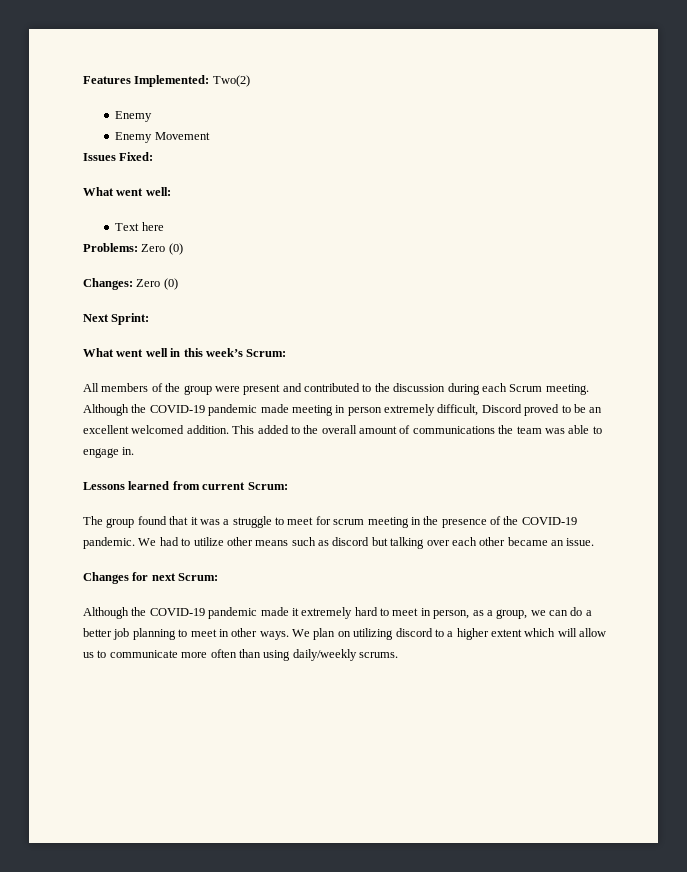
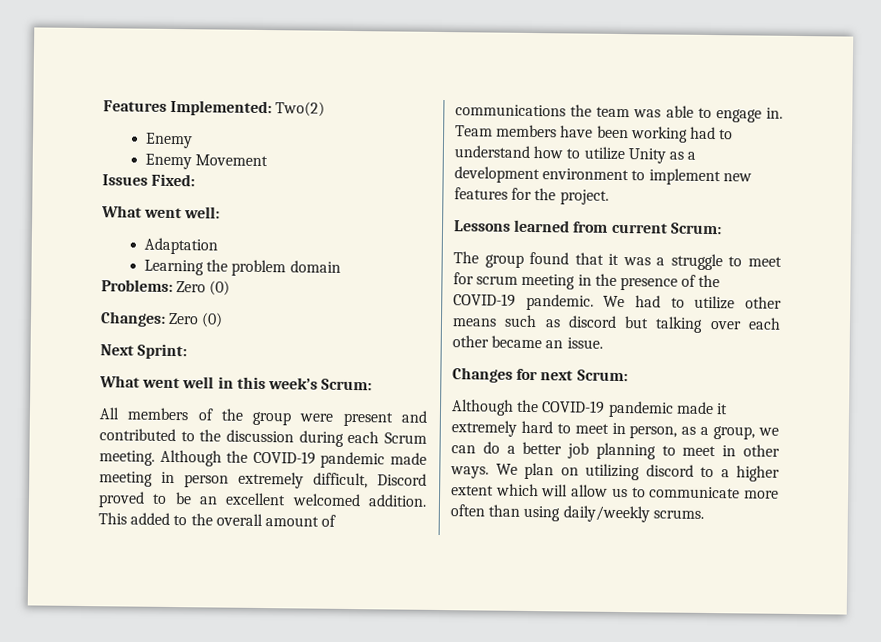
- Text here
+ Adaptation
+ Learning the problem domain
+ Team members have been working had to understand how to utilize Unity as a development environment to implement new features for the project.

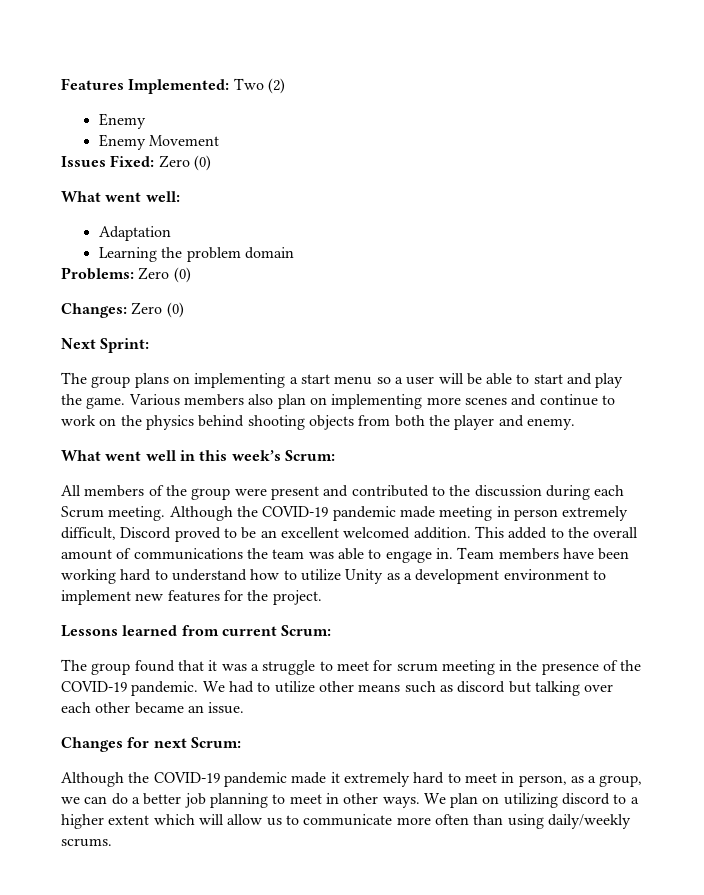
- Features Implemented: Two(2)
+ Features Implemented: Two (2)
- Issues Fixed:
+ Issues Fixed: Zero (0)
+ The group plans on implementing a start menu so a user will be able to start and play the game. Various members also plan on implementing more scenes and continue to work on the physics behind shooting objects from both the player and enemy.
- Team members have been working had to understand how to utilize Unity as a development environment to implement new features for the project.
+ Team members have been working hard to understand how to utilize Unity as a development environment to implement new features for the project.

